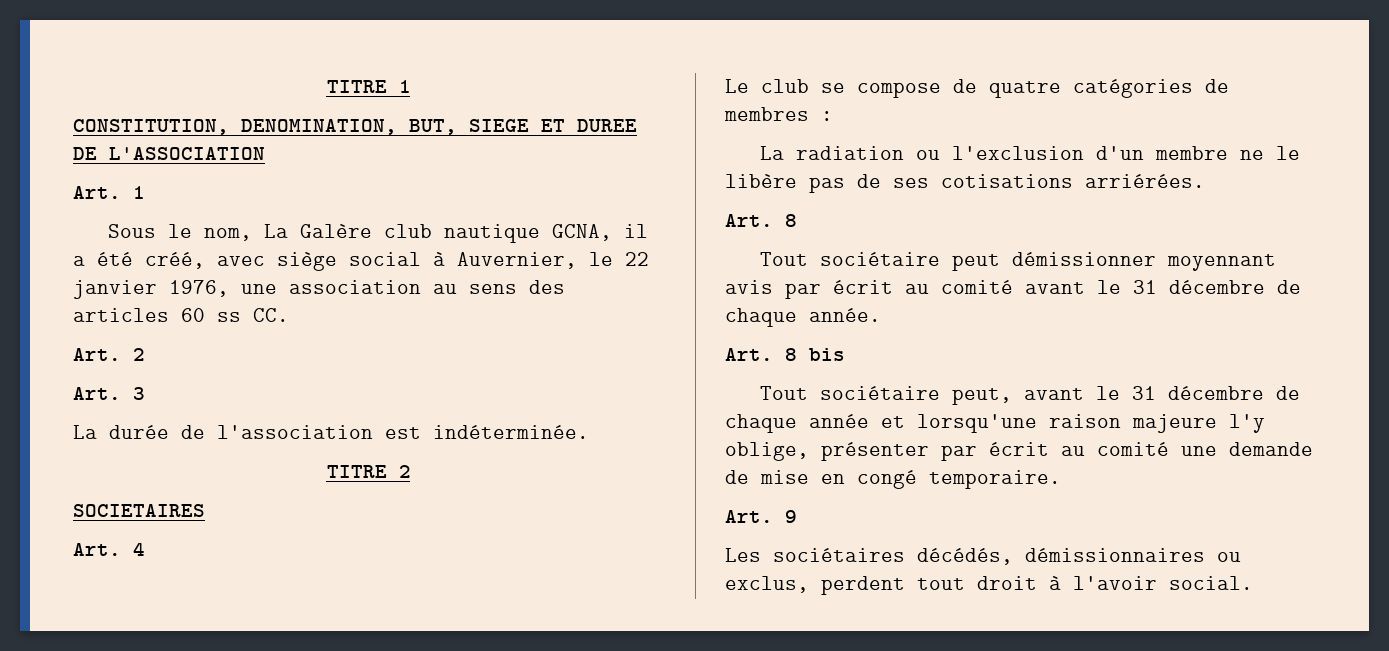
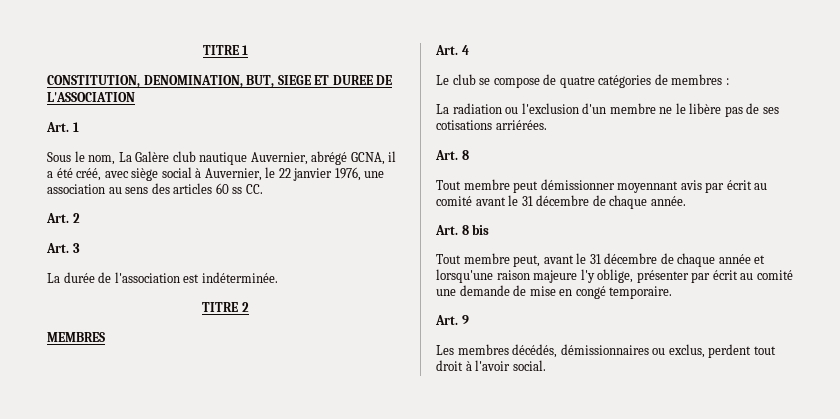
- Sous le nom, La Galère club nautique GCNA, il a été créé, avec siège social à Auvernier, le 22 janvier 1976, une association au sens des articles 60 ss CC.
+ Sous le nom, La Galère club nautique Auvernier, abrégé GCNA, il a été créé, avec siège social à Auvernier, le 22 janvier 1976, une association au sens des articles 60 ss CC.
- SOCIETAIRES
+ MEMBRES
- Tout sociétaire peut démissionner moyennant avis par écrit au comité avant le 31 décembre de chaque année.
+ Tout membre peut démissionner moyennant avis par écrit au comité avant le 31 décembre de chaque année.
- Tout sociétaire peut, avant le 31 décembre de chaque année et lorsqu'une raison majeure l'y oblige, présenter par écrit au comité une demande de mise en congé temporaire.
+ Tout membre peut, avant le 31 décembre de chaque année et lorsqu'une raison majeure l'y oblige, présenter par écrit au comité une demande de mise en congé temporaire.
- Les sociétaires décédés, démissionnaires ou exclus, perdent tout droit à l'avoir social.
+ Les membres décédés, démissionnaires ou exclus, perdent tout droit à l'avoir social.

